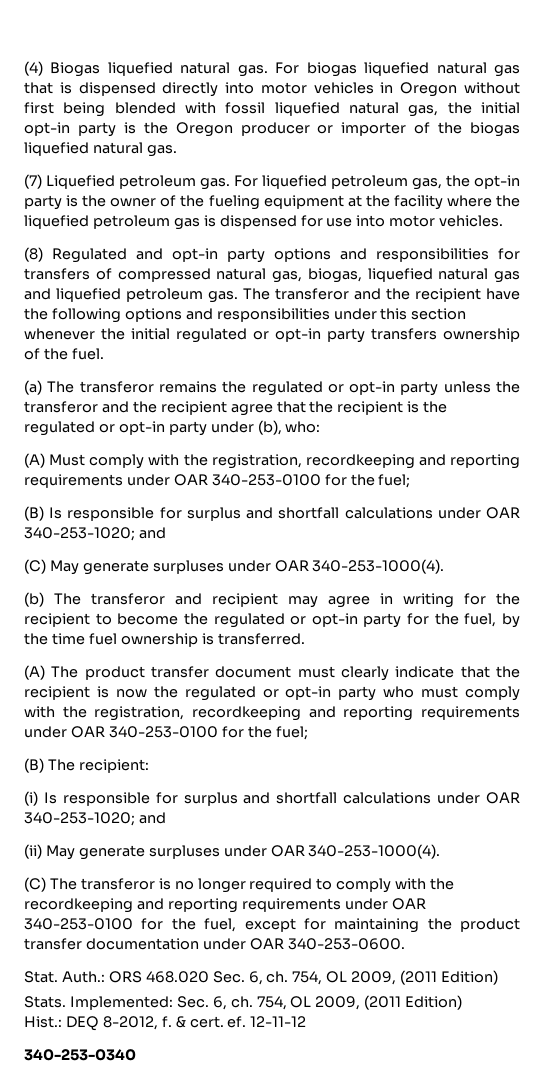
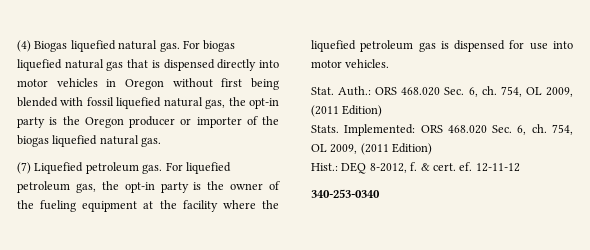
- For biogas liquefied natural gas that is dispensed directly into motor vehicles in Oregon without first being blended with fossil liquefied natural gas, the initial opt-in party is the Oregon producer or importer of the biogas liquefied natural gas.
+ For biogas liquefied natural gas that is dispensed directly into motor vehicles in Oregon without first being blended with fossil liquefied natural gas, the opt-in party is the Oregon producer or importer of the biogas liquefied natural gas.
- (8) Regulated and opt-in party options and responsibilities for transfers of compressed natural gas, biogas, liquefied natural gas and liquefied petroleum gas. The transferor and the recipient have the following options and responsibilities under this section whenever the initial regulated or opt-in party transfers ownership of the fuel.
- (a) The transferor remains the regulated or opt-in party unless the transferor and the recipient agree that the recipient is the regulated or opt-in party under (b), who:
- (A) Must comply with the registration, recordkeeping and reporting requirements under OAR 340-253-0100 for the fuel;
- (B) Is responsible for surplus and shortfall calculations under OAR 340-253-1020; and
- (C) May generate surpluses under OAR 340-253-1000(4).
- (b) The transferor and recipient may agree in writing for the recipient to become the regulated or opt-in party for the fuel, by the time fuel ownership is transferred.
- (A) The product transfer document must clearly indicate that the recipient is now the regulated or opt-in party who must comply with the registration, recordkeeping and reporting requirements under OAR 340-253-0100 for the fuel;
- (B) The recipient:
- (i) Is responsible for surplus and shortfall calculations under OAR 340-253-1020; and
- (ii) May generate surpluses under OAR 340-253-1000(4).
- (C) The transferor is no longer required to comply with the recordkeeping and reporting requirements under OAR 340-253-0100 for the fuel, except for maintaining the product transfer documentation under OAR 340-253-0600.
- Implemented: Sec. 6, ch. 754, OL 2009, (2011 Edition)
+ Implemented: ORS 468.020 Sec. 6, ch. 754, OL 2009, (2011 Edition)

